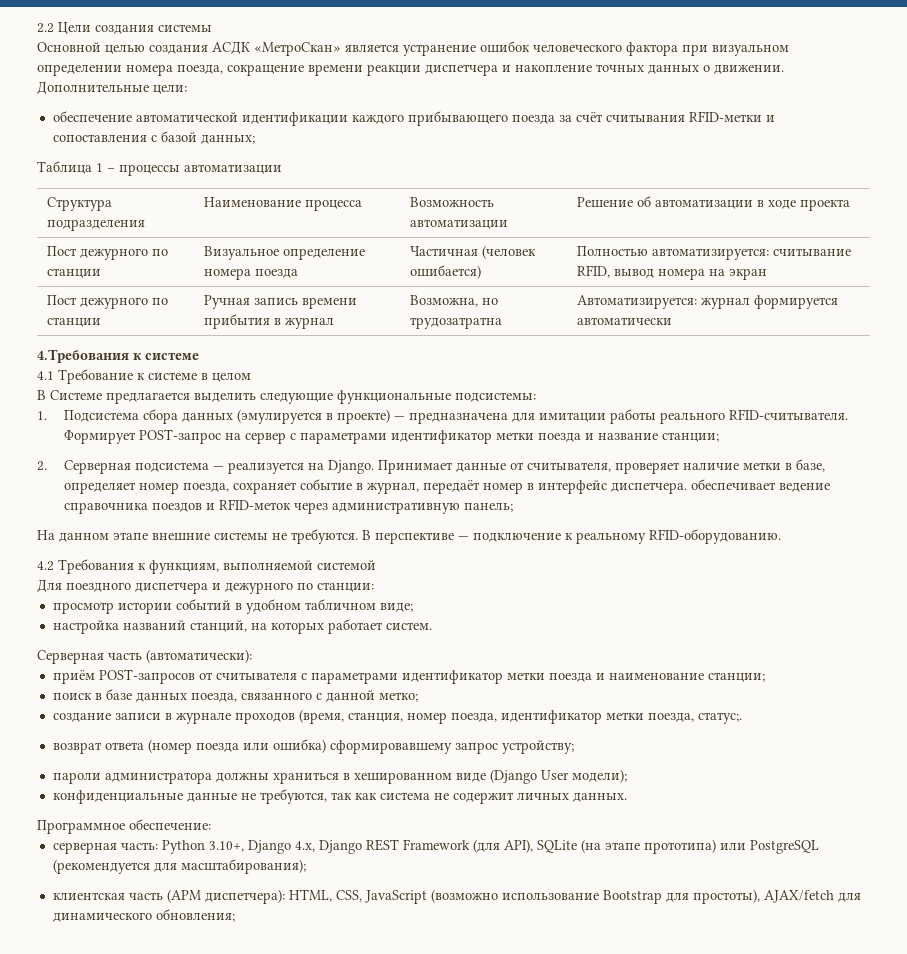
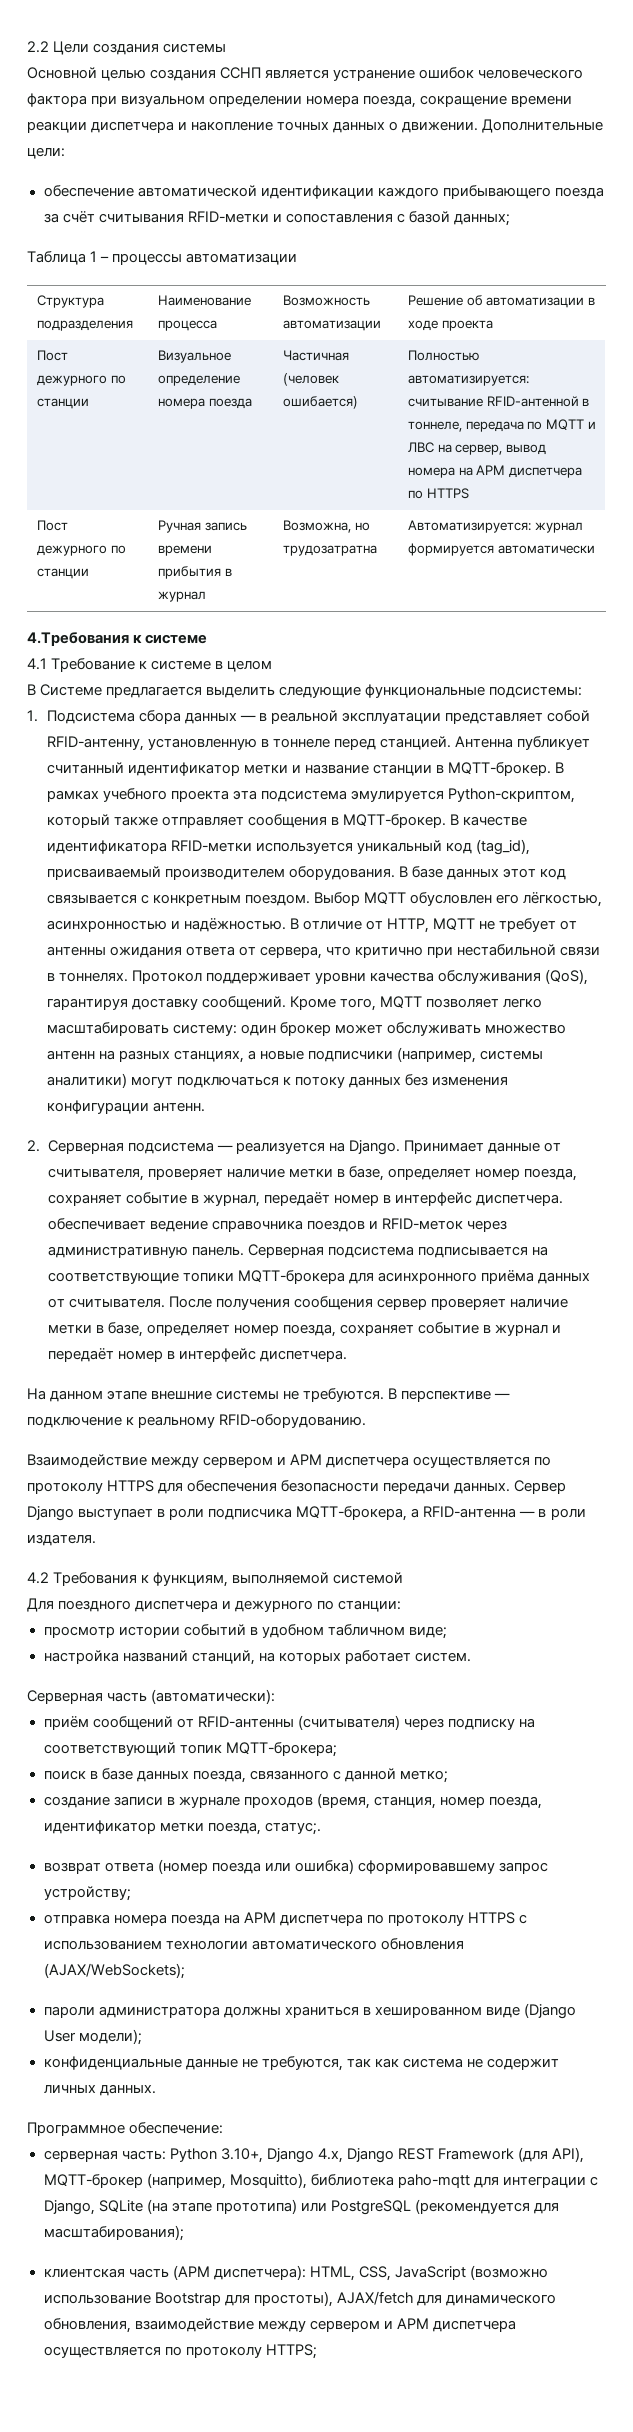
- Основной целью создания АСДК «МетроСкан» является устранение ошибок человеческого фактора при визуальном определении номера поезда, сокращение времени реакции диспетчера и накопление точных данных о движении.
+ Основной целью создания ССНП является устранение ошибок человеческого фактора при визуальном определении номера поезда, сокращение времени реакции диспетчера и накопление точных данных о движении.
- Пост дежурного по станции | Визуальное определение номера поезда | Частичная (человек ошибается) | Полностью автоматизируется: считывание RFID, вывод номера на экран
+ Пост дежурного по станции | Визуальное определение номера поезда | Частичная (человек ошибается) | Полностью автоматизируется: считывание RFID-антенной в тоннеле, передача по MQTT и ЛВС на сервер, вывод номера на АРМ диспетчера по HTTPS
- 1. Подсистема сбора данных (эмулируется в проекте) — предназначена для имитации работы реального RFID-считывателя. Формирует POST-запрос на сервер с параметрами идентификатор метки поезда и название станции;
+ 1. Подсистема сбора данных — в реальной эксплуатации представляет собой RFID-антенну, установленную в тоннеле перед станцией. Антенна публикует считанный идентификатор метки и название станции в MQTT-брокер. В рамках учебного проекта эта подсистема эмулируется Python-скриптом, который также отправляет сообщения в MQTT-брокер. В качестве идентификатора RFID-метки используется уникальный код (tag_id), присваиваемый производителем оборудования. В базе данных этот код связывается с конкретным поездом. Выбор MQTT обусловлен его лёгкостью, асинхронностью и надёжностью. В отличие от HTTP, MQTT не требует от антенны ожидания ответа от сервера, что критично при нестабильной связи в тоннелях. Протокол поддерживает уровни качества обслуживания (QoS), гарантируя доставку сообщений. Кроме того, MQTT позволяет легко масштабировать систему: один брокер может обслуживать множество антенн на разных станциях, а новые подписчики (например, системы аналитики) могут подключаться к потоку данных без изменения конфигурации антенн.
- Принимает данные от считывателя, проверяет наличие метки в базе, определяет номер поезда, сохраняет событие в журнал, передаёт номер в интерфейс диспетчера. обеспечивает ведение справочника поездов и RFID-меток через административную панель;
+ Принимает данные от считывателя, проверяет наличие метки в базе, определяет номер поезда, сохраняет событие в журнал, передаёт номер в интерфейс диспетчера. обеспечивает ведение справочника поездов и RFID-меток через административную панель. Серверная подсистема подписывается на соответствующие топики MQTT-брокера для асинхронного приёма данных от считывателя. После получения сообщения сервер проверяет наличие метки в базе, определяет номер поезда, сохраняет событие в журнал и передаёт номер в интерфейс диспетчера.
+ Взаимодействие между сервером и АРМ диспетчера осуществляется по протоколу HTTPS для обеспечения безопасности передачи данных. Сервер Django выступает в роли подписчика MQTT-брокера, а RFID-антенна — в роли издателя.
- приём POST-запросов от считывателя с параметрами идентификатор метки поезда и наименование станции;
+ приём сообщений от RFID-антенны (считывателя) через подписку на соответствующий топик MQTT-брокера;
+ отправка номера поезда на АРМ диспетчера по протоколу HTTPS с использованием технологии автоматического обновления (AJAX/WebSockets);
- серверная часть: Python 3.10+, Django 4.x, Django REST Framework (для API), SQLite (на этапе прототипа) или PostgreSQL (рекомендуется для масштабирования);
+ серверная часть: Python 3.10+, Django 4.x, Django REST Framework (для API), MQTT-брокер (например, Mosquitto), библиотека paho-mqtt для интеграции с Django, SQLite (на этапе прототипа) или PostgreSQL (рекомендуется для масштабирования);
- клиентская часть (АРМ диспетчера): HTML, CSS, JavaScript (возможно использование Bootstrap для простоты), AJAX/fetch для динамического обновления;
+ клиентская часть (АРМ диспетчера): HTML, CSS, JavaScript (возможно использование Bootstrap для простоты), AJAX/fetch для динамического обновления, взаимодействие между сервером и АРМ диспетчера осуществляется по протоколу HTTPS;

